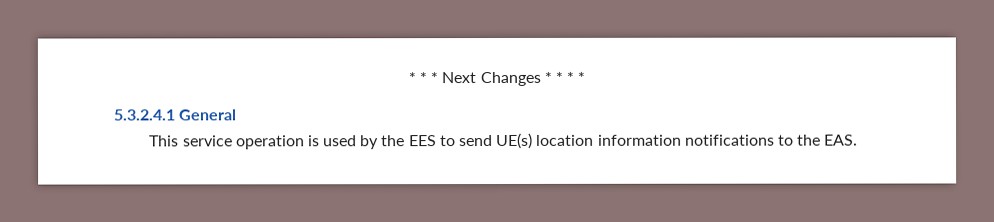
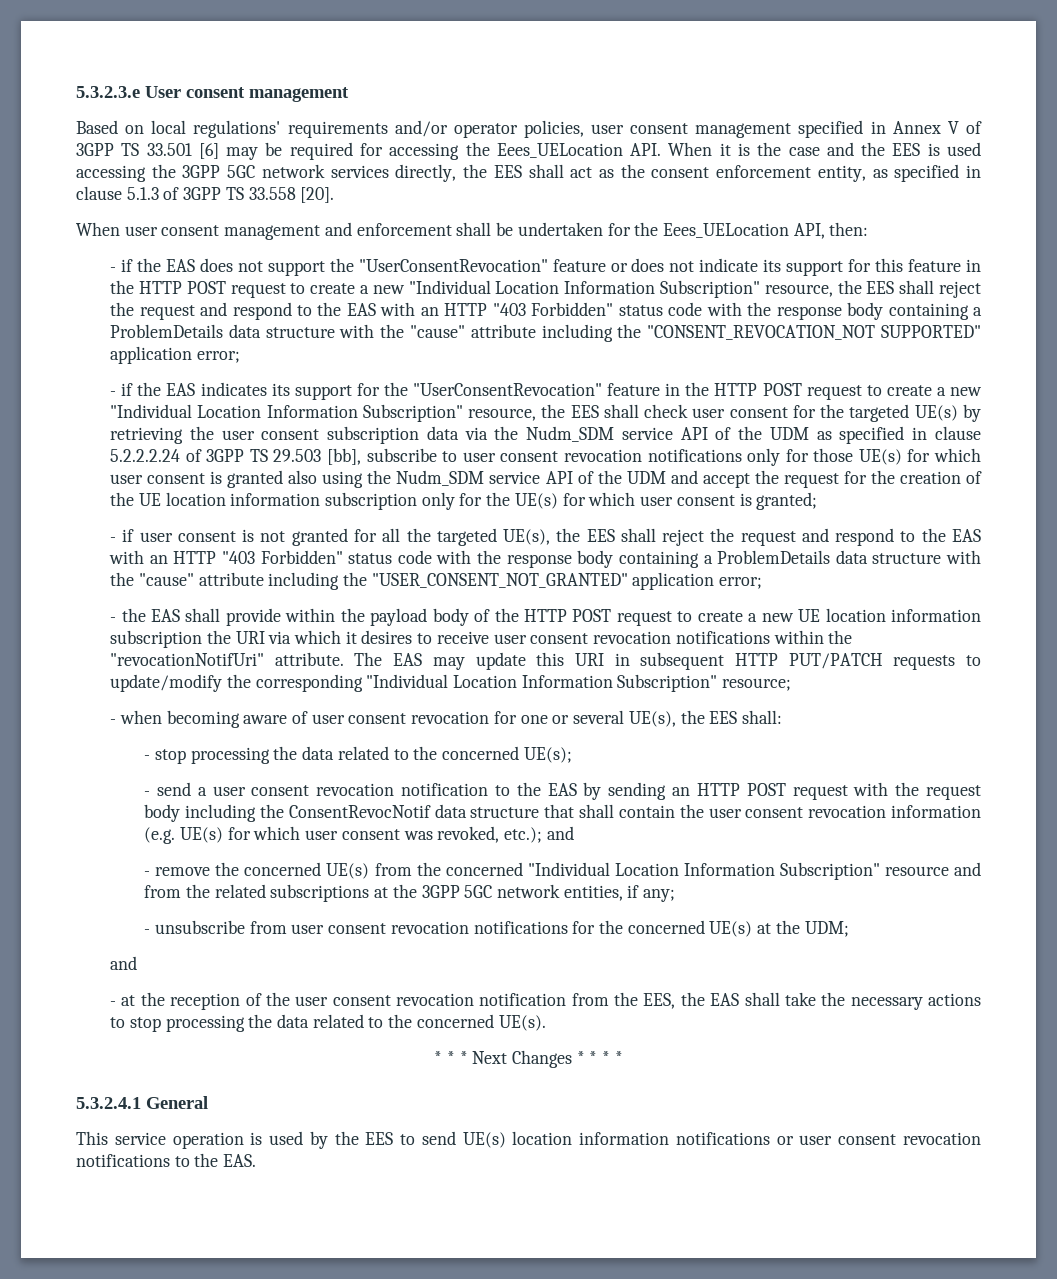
+ 5.3.2.3.e User consent management
+ Based on local regulations' requirements and/or operator policies, user consent management specified in Annex V of 3GPP TS 33.501 [6] may be required for accessing the Eees_UELocation API. When it is the case and the EES is used accessing the 3GPP 5GC network services directly, the EES shall act as the consent enforcement entity, as specified in clause 5.1.3 of 3GPP TS 33.558 [20].
+ When user consent management and enforcement shall be undertaken for the Eees_UELocation API, then:
+ - if the EAS does not support the "UserConsentRevocation" feature or does not indicate its support for this feature in the HTTP POST request to create a new "Individual Location Information Subscription" resource, the EES shall reject the request and respond to the EAS with an HTTP "403 Forbidden" status code with the response body containing a ProblemDetails data structure with the "cause" attribute including the "CONSENT_REVOCATION_NOT SUPPORTED" application error;
+ - if the EAS indicates its support for the "UserConsentRevocation" feature in the HTTP POST request to create a new "Individual Location Information Subscription" resource, the EES shall check user consent for the targeted UE(s) by retrieving the user consent subscription data via the Nudm_SDM service API of the UDM as specified in clause 5.2.2.2.24 of 3GPP TS 29.503 [bb], subscribe to user consent revocation notifications only for those UE(s) for which user consent is granted also using the Nudm_SDM service API of the UDM and accept the request for the creation of the UE location information subscription only for the UE(s) for which user consent is granted;
+ - if user consent is not granted for all the targeted UE(s), the EES shall reject the request and respond to the EAS with an HTTP "403 Forbidden" status code with the response body containing a ProblemDetails data structure with the "cause" attribute including the "USER_CONSENT_NOT_GRANTED" application error;
+ - the EAS shall provide within the payload body of the HTTP POST request to create a new UE location information subscription the URI via which it desires to receive user consent revocation notifications within the "revocationNotifUri" attribute. The EAS may update this URI in subsequent HTTP PUT/PATCH requests to update/modify the corresponding "Individual Location Information Subscription" resource;
+ - when becoming aware of user consent revocation for one or several UE(s), the EES shall:
+ - stop processing the data related to the concerned UE(s);
+ - send a user consent revocation notification to the EAS by sending an HTTP POST request with the request body including the ConsentRevocNotif data structure that shall contain the user consent revocation information (e.g. UE(s) for which user consent was revoked, etc.); and
+ - remove the concerned UE(s) from the concerned "Individual Location Information Subscription" resource and from the related subscriptions at the 3GPP 5GC network entities, if any;
+ - unsubscribe from user consent revocation notifications for the concerned UE(s) at the UDM;
+ and
+ - at the reception of the user consent revocation notification from the EES, the EAS shall take the necessary actions to stop processing the data related to the concerned UE(s).
- This service operation is used by the EES to send UE(s) location information notifications to the EAS.
+ This service operation is used by the EES to send UE(s) location information notifications or user consent revocation notifications to the EAS.

